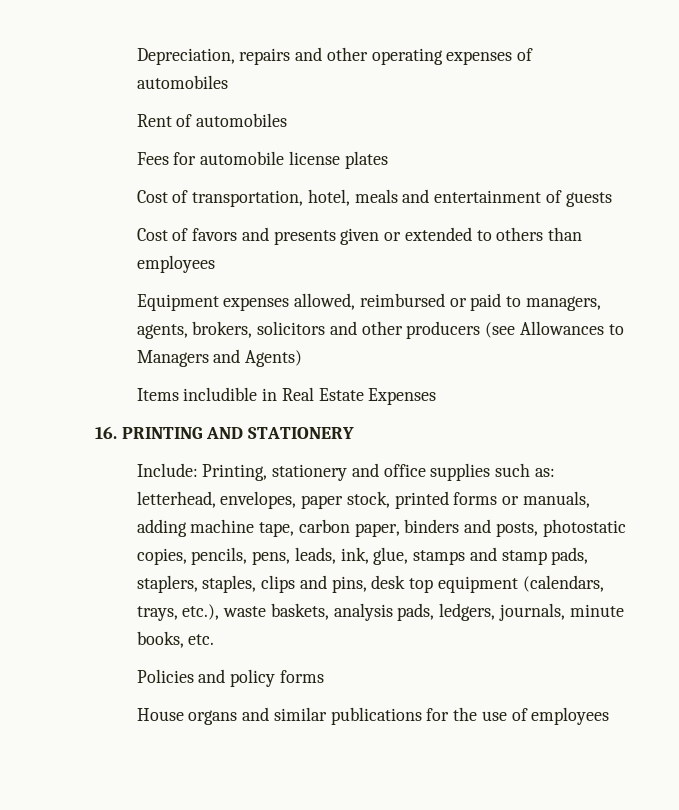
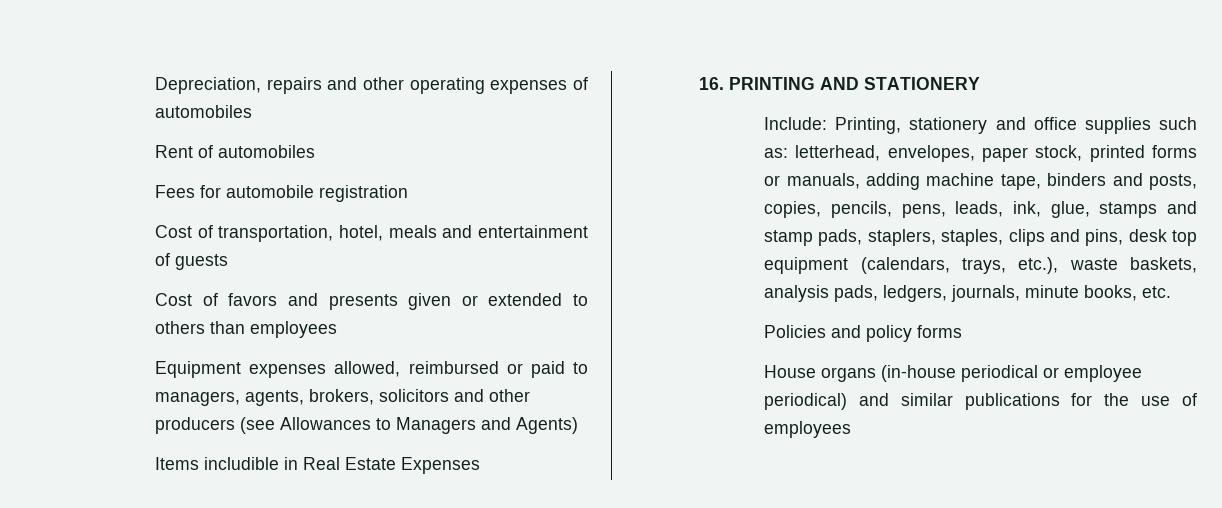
- Fees for automobile license plates
+ Fees for automobile registration
- Include: Printing, stationery and office supplies such as: letterhead, envelopes, paper stock, printed forms or manuals, adding machine tape, carbon paper, binders and posts, photostatic copies, pencils, pens, leads, ink, glue, stamps and stamp pads, staplers, staples, clips and pins, desk top equipment (calendars, trays, etc.), waste baskets, analysis pads, ledgers, journals, minute books, etc.
+ Include: Printing, stationery and office supplies such as: letterhead, envelopes, paper stock, printed forms or manuals, adding machine tape, binders and posts, copies, pencils, pens, leads, ink, glue, stamps and stamp pads, staplers, staples, clips and pins, desk top equipment (calendars, trays, etc.), waste baskets, analysis pads, ledgers, journals, minute books, etc.
- House organs and similar publications for the use of employees
+ House organs (in-house periodical or employee periodical) and similar publications for the use of employees

